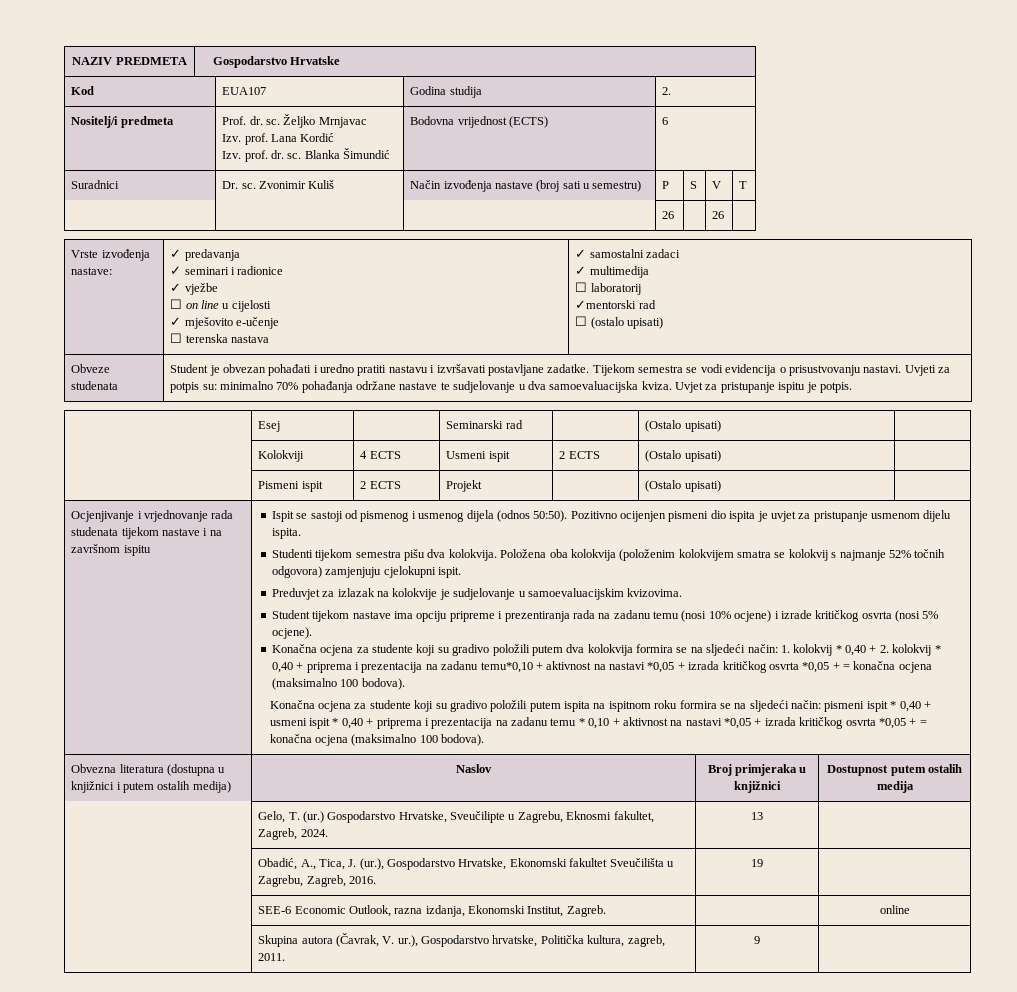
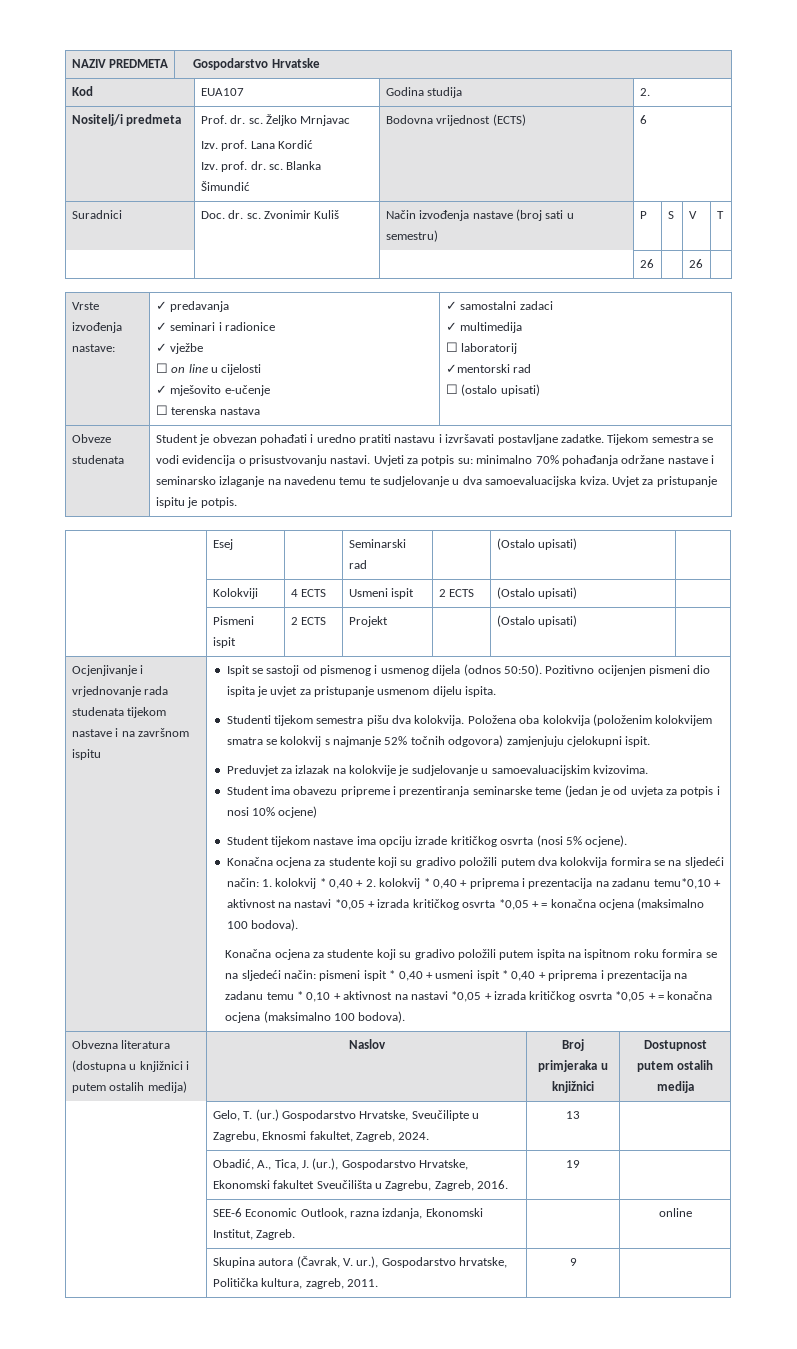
- Suradnici | Dr. sc. Zvonimir Kuliš | Način izvođenja nastave (broj sati u semestru) | P | S | V | T
+ Suradnici | Doc. dr. sc. Zvonimir Kuliš | Način izvođenja nastave (broj sati u semestru) | P | S | V | T
- Uvjeti za potpis su: minimalno 70% pohađanja održane nastave te sudjelovanje u dva samoevaluacijska kviza.
+ Uvjeti za potpis su: minimalno 70% pohađanja održane nastave i seminarsko izlaganje na navedenu temu te sudjelovanje u dva samoevaluacijska kviza.
+ Student ima obavezu pripreme i prezentiranja seminarske teme (jedan je od uvjeta za potpis i nosi 10% ocjene)
- Student tijekom nastave ima opciju pripreme i prezentiranja rada na zadanu temu (nosi 10% ocjene) i izrade kritičkog osvrta (nosi 5% ocjene).
+ Student tijekom nastave ima opciju izrade kritičkog osvrta (nosi 5% ocjene).

